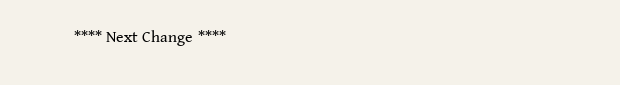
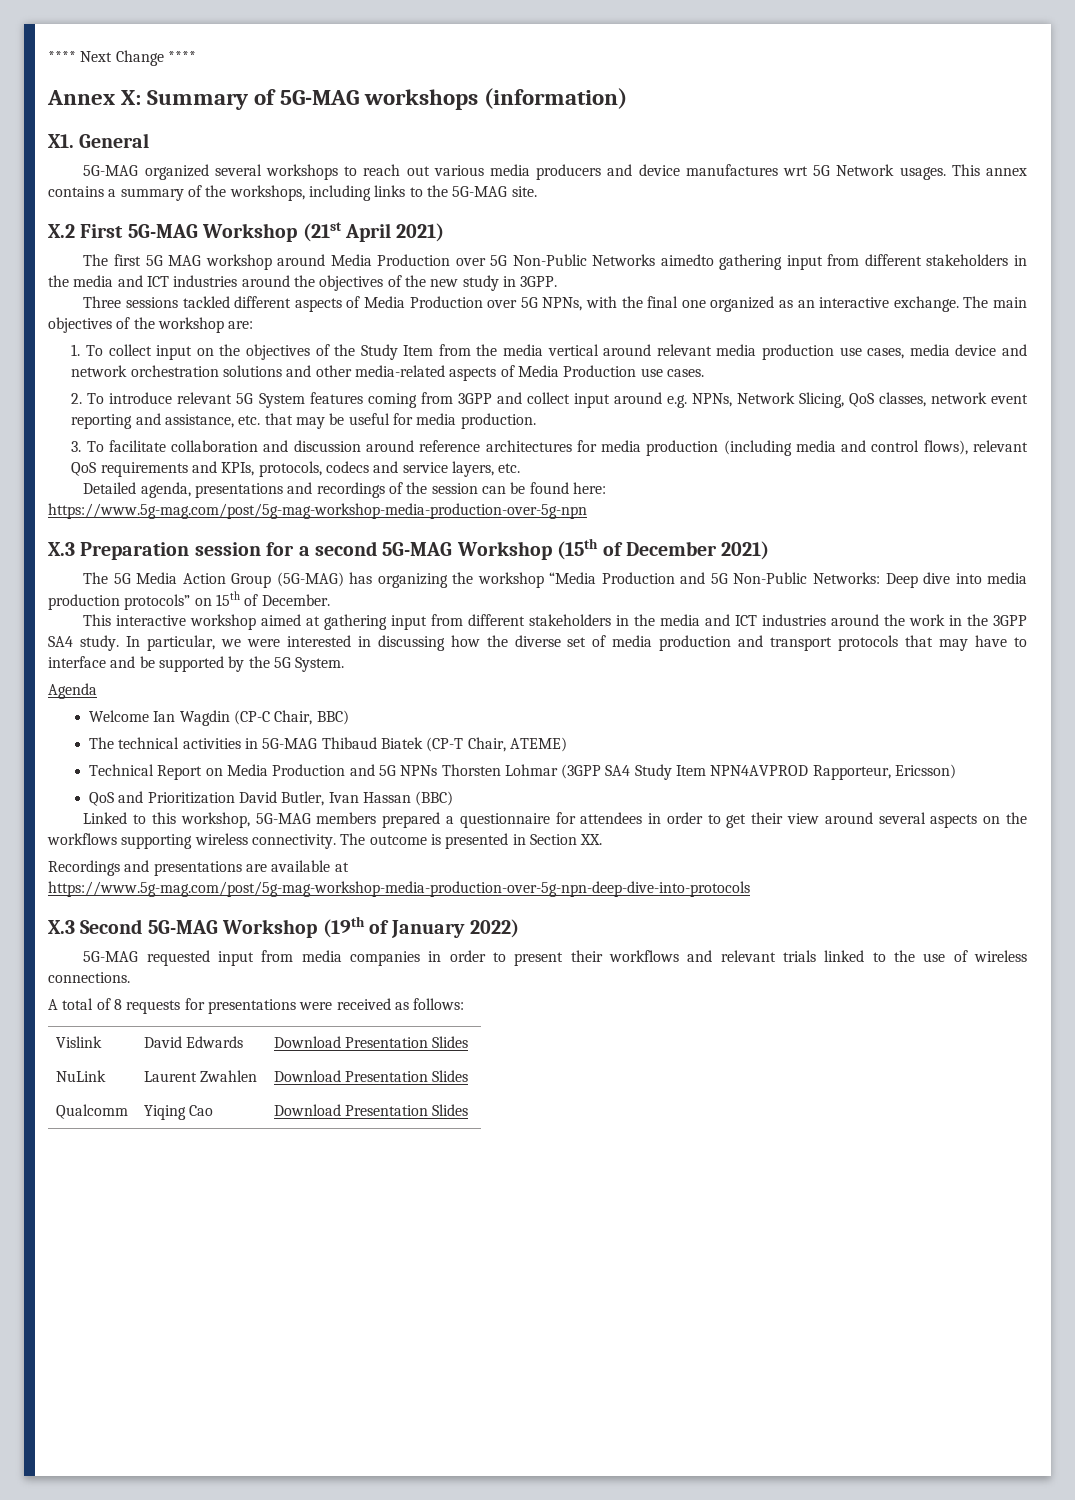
+ Annex X: Summary of 5G-MAG workshops (information)
+ X1. General
+ 5G-MAG organized several workshops to reach out various media producers and device manufactures wrt 5G Network usages. This annex contains a summary of the workshops, including links to the 5G-MAG site.
+ X.2 First 5G-MAG Workshop (21st April 2021)
+ The first 5G MAG workshop around Media Production over 5G Non-Public Networks aimedto gathering input from different stakeholders in the media and ICT industries around the objectives of the new study in 3GPP.
+ Three sessions tackled different aspects of Media Production over 5G NPNs, with the final one organized as an interactive exchange. The main objectives of the workshop are:
+ 1. To collect input on the objectives of the Study Item from the media vertical around relevant media production use cases, media device and network orchestration solutions and other media-related aspects of Media Production use cases.
+ 2. To introduce relevant 5G System features coming from 3GPP and collect input around e.g. NPNs, Network Slicing, QoS classes, network event reporting and assistance, etc. that may be useful for media production.
+ 3. To facilitate collaboration and discussion around reference architectures for media production (including media and control flows), relevant QoS requirements and KPIs, protocols, codecs and service layers, etc.
+ Detailed agenda, presentations and recordings of the session can be found here: https://www.5g-mag.com/post/5g-mag-workshop-media-production-over-5g-npn
+ X.3 Preparation session for a second 5G-MAG Workshop (15th of December 2021)
+ The 5G Media Action Group (5G-MAG) has organizing the workshop “Media Production and 5G Non-Public Networks: Deep dive into media production protocols” on 15th of December.
+ This interactive workshop aimed at gathering input from different stakeholders in the media and ICT industries around the work in the 3GPP SA4 study. In particular, we were interested in discussing how the diverse set of media production and transport protocols that may have to interface and be supported by the 5G System.
+ Agenda
+ Welcome Ian Wagdin (CP-C Chair, BBC)
+ The technical activities in 5G-MAG Thibaud Biatek (CP-T Chair, ATEME)
+ Technical Report on Media Production and 5G NPNs Thorsten Lohmar (3GPP SA4 Study Item NPN4AVPROD Rapporteur, Ericsson)
+ QoS and Prioritization David Butler, Ivan Hassan (BBC)
+ Linked to this workshop, 5G-MAG members prepared a questionnaire for attendees in order to get their view around several aspects on the workflows supporting wireless connectivity. The outcome is presented in Section XX.
+ Recordings and presentations are available at https://www.5g-mag.com/post/5g-mag-workshop-media-production-over-5g-npn-deep-dive-into-protocols
+ X.3 Second 5G-MAG Workshop (19th of January 2022)
+ 5G-MAG requested input from media companies in order to present their workflows and relevant trials linked to the use of wireless connections.
+ A total of 8 requests for presentations were received as follows:
+ Vislink | David Edwards | Download Presentation Slides
+ NuLink | Laurent Zwahlen | Download Presentation Slides
+ Qualcomm | Yiqing Cao | Download Presentation Slides

